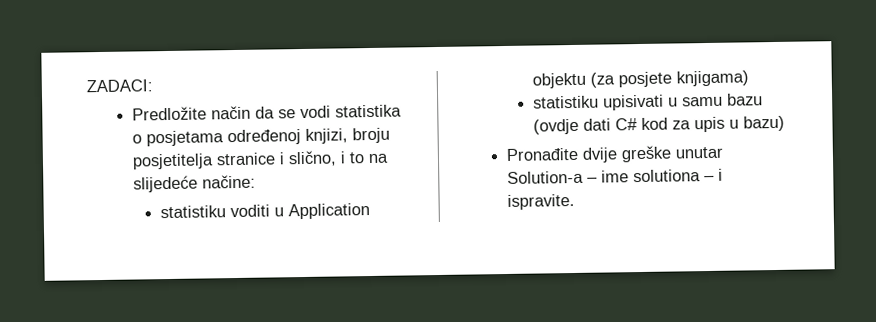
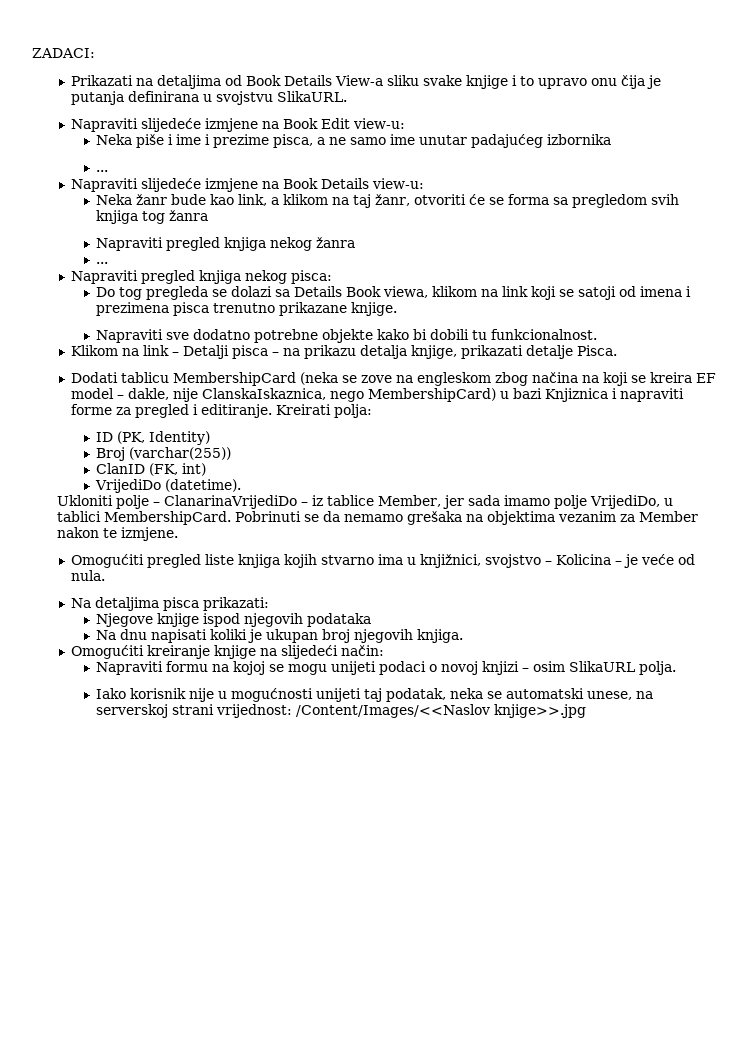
- Predložite način da se vodi statistika o posjetama određenoj knjizi, broju posjetitelja stranice i slično, i to na slijedeće načine:
- statistiku voditi u Application objektu (za posjete knjigama)
- statistiku upisivati u samu bazu (ovdje dati C# kod za upis u bazu)
- Pronađite dvije greške unutar Solution-a – ime solutiona – i ispravite.
+ Prikazati na detaljima od Book Details View-a sliku svake knjige i to upravo onu čija je putanja definirana u svojstvu SlikaURL.
+ Napraviti slijedeće izmjene na Book Edit view-u:
+ Neka piše i ime i prezime pisca, a ne samo ime unutar padajućeg izbornika
+ ...
+ Napraviti slijedeće izmjene na Book Details view-u:
+ Neka žanr bude kao link, a klikom na taj žanr, otvoriti će se forma sa pregledom svih knjiga tog žanra
+ Napraviti pregled knjiga nekog žanra
+ ...
+ Napraviti pregled knjiga nekog pisca:
+ Do tog pregleda se dolazi sa Details Book viewa, klikom na link koji se satoji od imena i prezimena pisca trenutno prikazane knjige.
+ Napraviti sve dodatno potrebne objekte kako bi dobili tu funkcionalnost.
+ Klikom na link – Detalji pisca – na prikazu detalja knjige, prikazati detalje Pisca.
+ Dodati tablicu MembershipCard (neka se zove na engleskom zbog načina na koji se kreira EF model – dakle, nije ClanskaIskaznica, nego MembershipCard) u bazi Knjiznica i napraviti forme za pregled i editiranje. Kreirati polja:
+ ID (PK, Identity)
+ Broj (varchar(255))
+ ClanID (FK, int)
+ VrijediDo (datetime).
+ Ukloniti polje – ClanarinaVrijediDo – iz tablice Member, jer sada imamo polje VrijediDo, u tablici MembershipCard. Pobrinuti se da nemamo grešaka na objektima vezanim za Member nakon te izmjene.
+ Omogućiti pregled liste knjiga kojih stvarno ima u knjižnici, svojstvo – Kolicina – je veće od nula.
+ Na detaljima pisca prikazati:
+ Njegove knjige ispod njegovih podataka
+ Na dnu napisati koliki je ukupan broj njegovih knjiga.
+ Omogućiti kreiranje knjige na slijedeći način:
+ Napraviti formu na kojoj se mogu unijeti podaci o novoj knjizi – osim SlikaURL polja.
+ Iako korisnik nije u mogućnosti unijeti taj podatak, neka se automatski unese, na serverskoj strani vrijednost: /Content/Images/<<Naslov knjige>>.jpg

